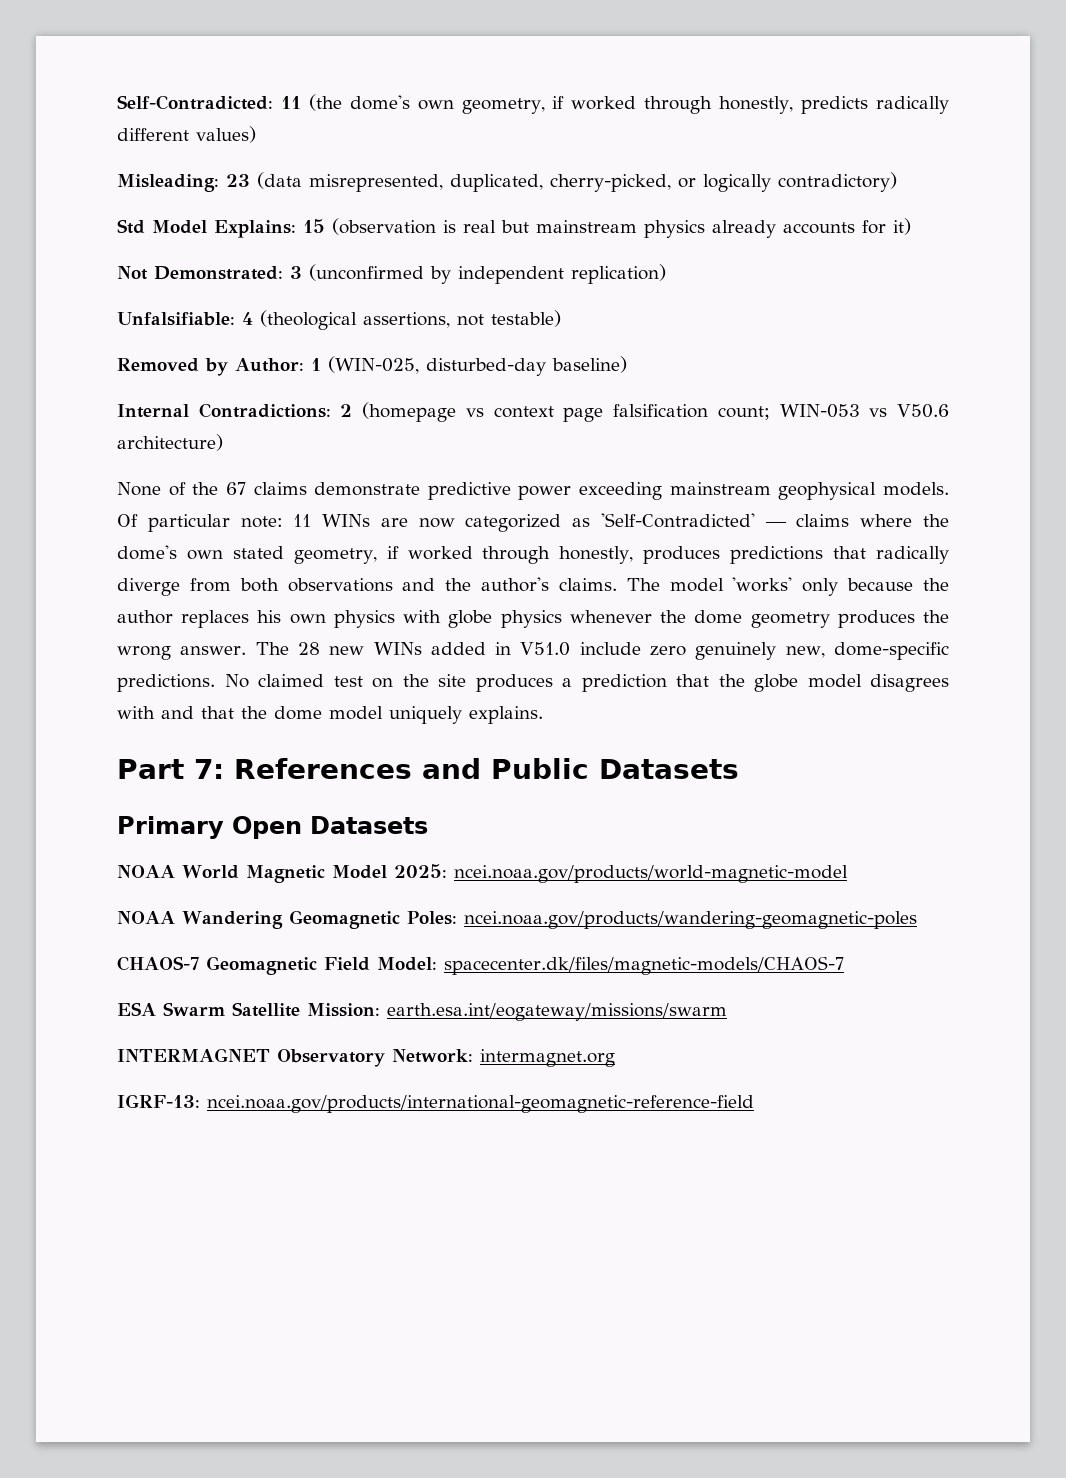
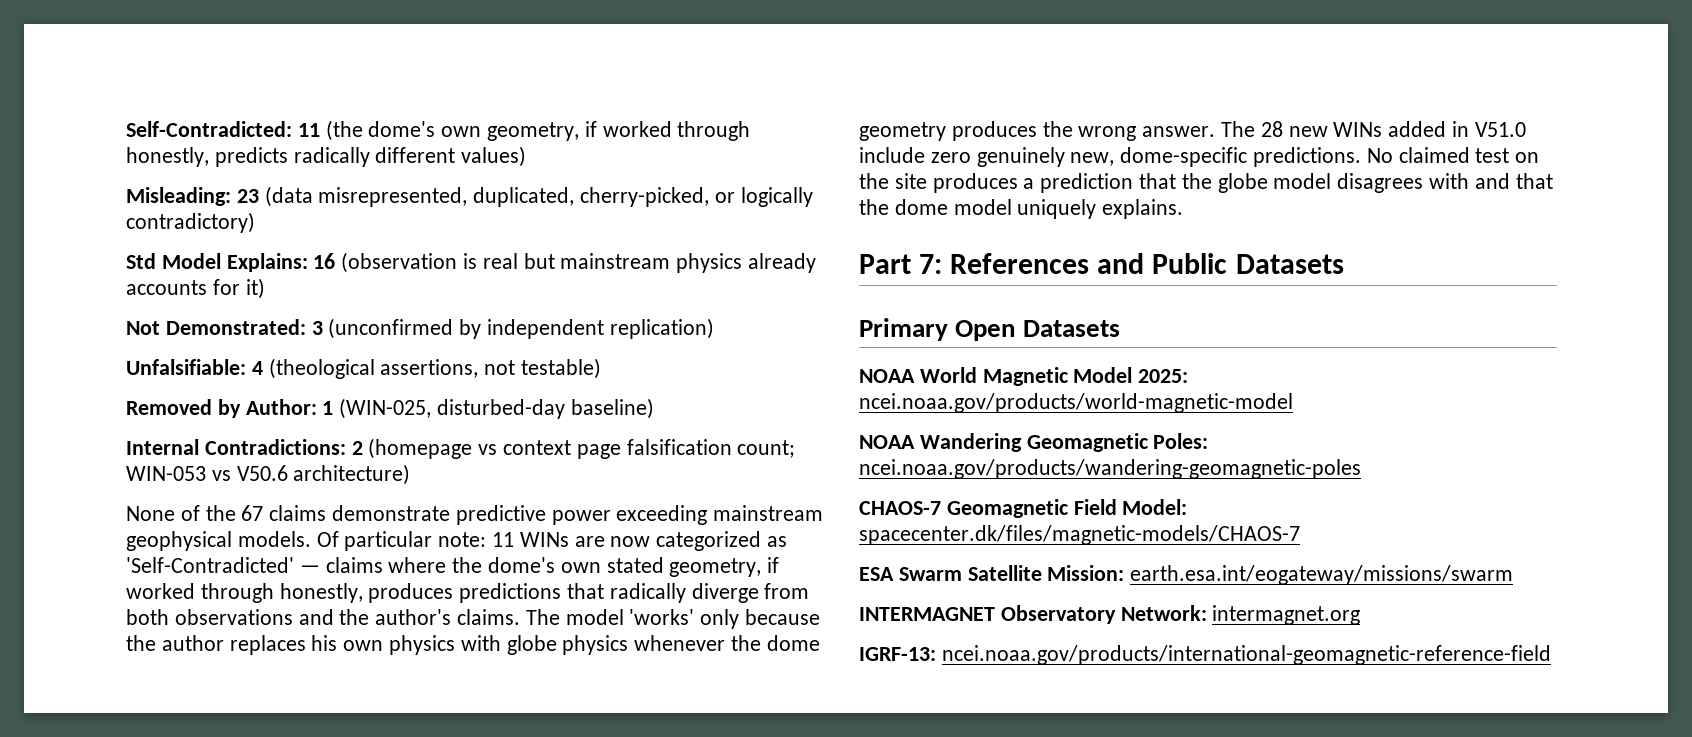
- Std Model Explains: 15 (observation is real but mainstream physics already accounts for it)
+ Std Model Explains: 16 (observation is real but mainstream physics already accounts for it)

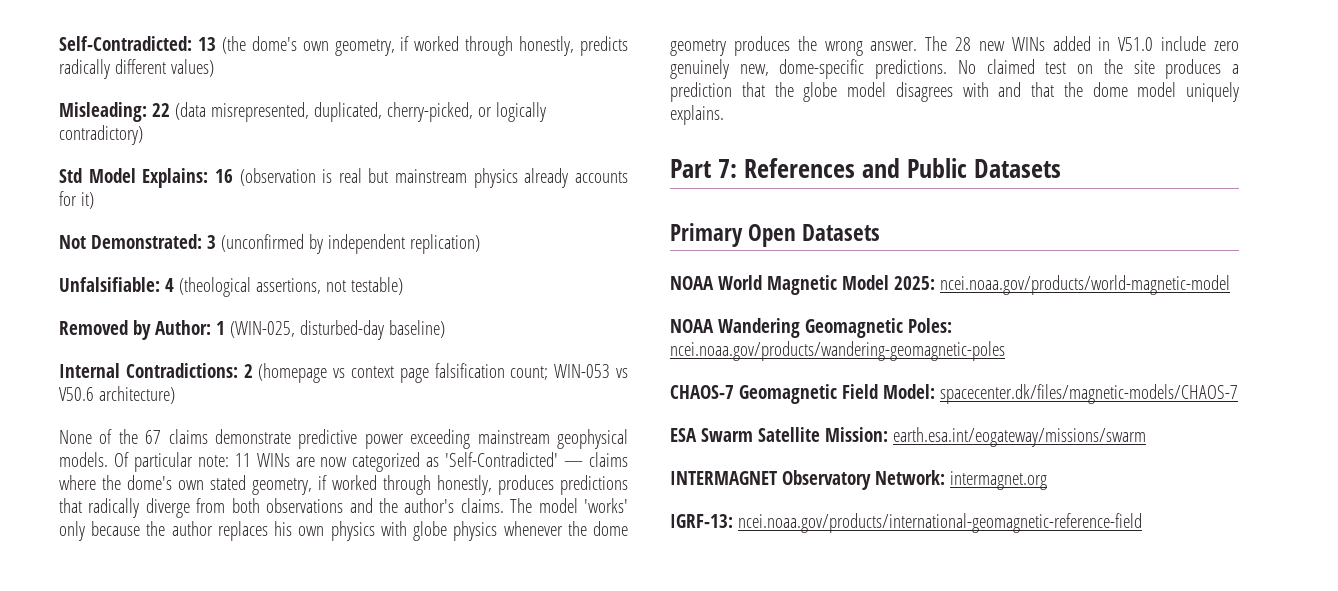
- Self-Contradicted: 11 (the dome's own geometry, if worked through honestly, predicts radically different values)
+ Self-Contradicted: 13 (the dome's own geometry, if worked through honestly, predicts radically different values)
- Misleading: 23 (data misrepresented, duplicated, cherry-picked, or logically contradictory)
+ Misleading: 22 (data misrepresented, duplicated, cherry-picked, or logically contradictory)

